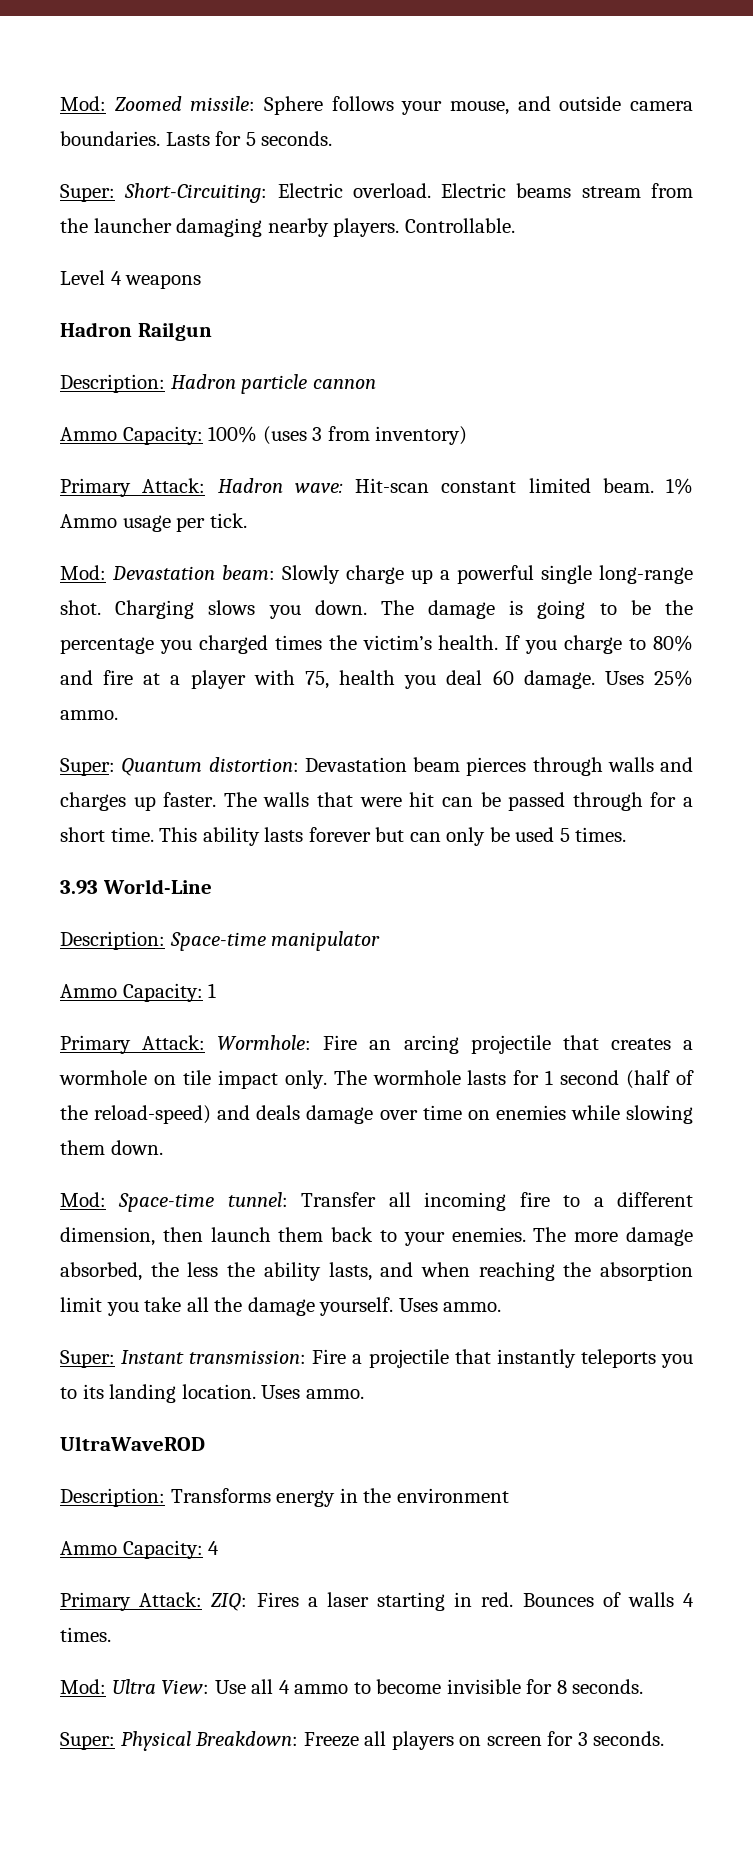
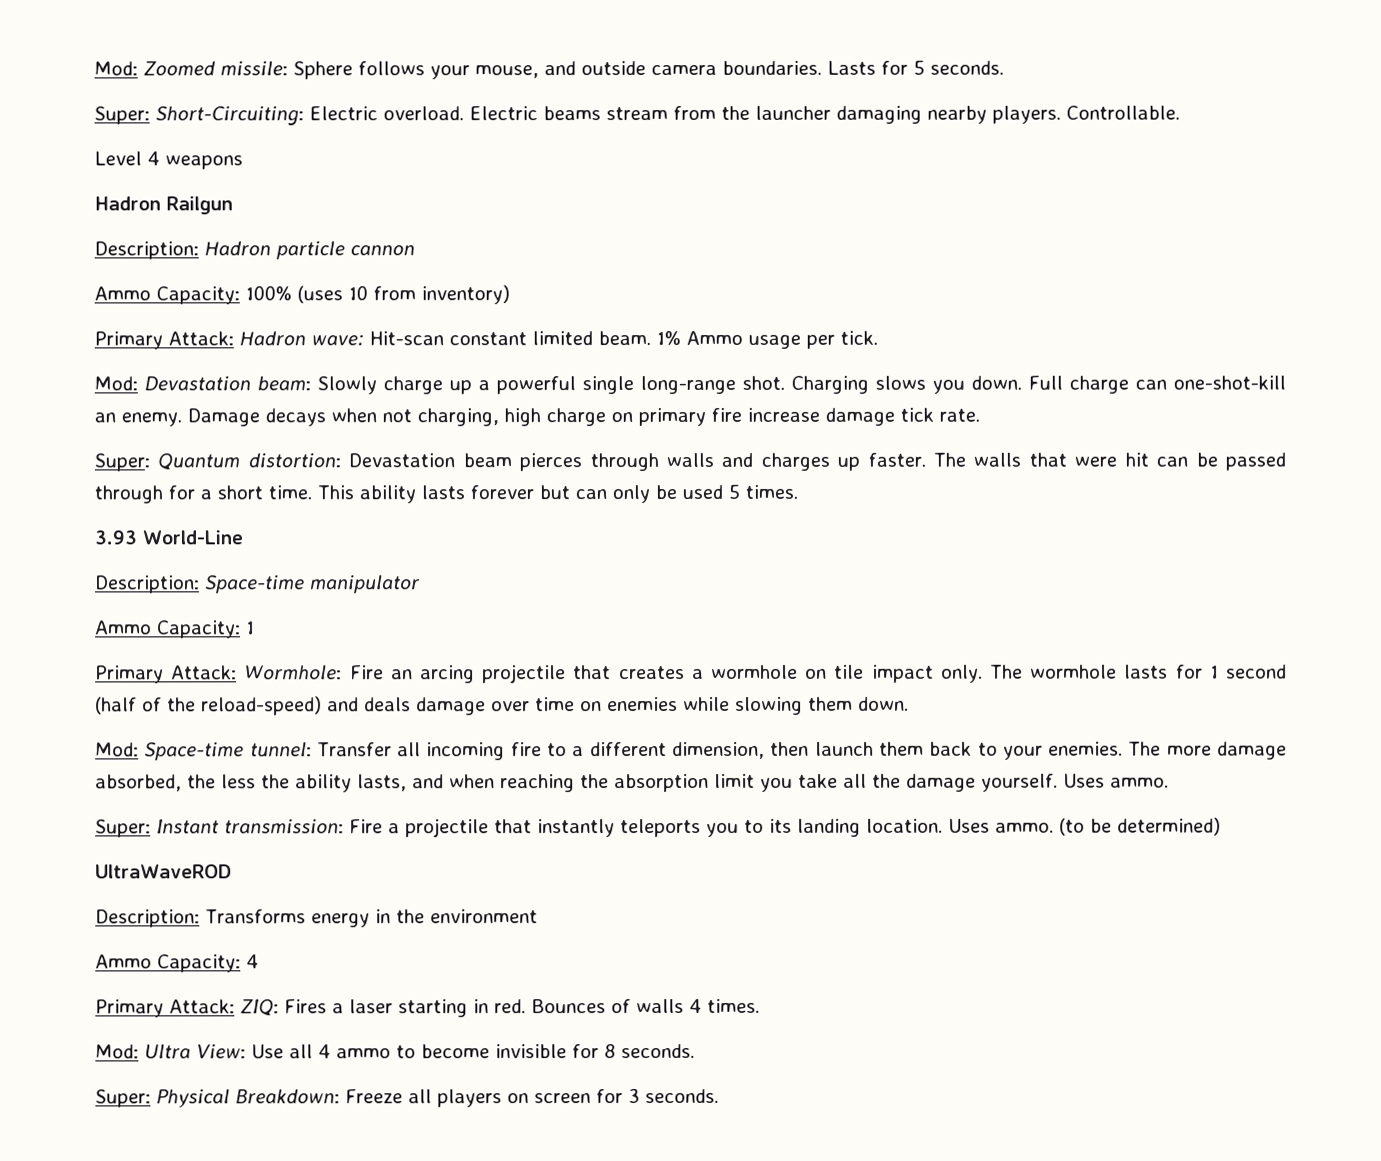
- Ammo Capacity: 100% (uses 3 from inventory)
+ Ammo Capacity: 100% (uses 10 from inventory)
- The damage is going to be the percentage you charged times the victim’s health. If you charge to 80% and fire at a player with 75, health you deal 60 damage. Uses 25% ammo.
+ Full charge can one-shot-kill an enemy. Damage decays when not charging, high charge on primary fire increase damage tick rate.
+ (to be determined)

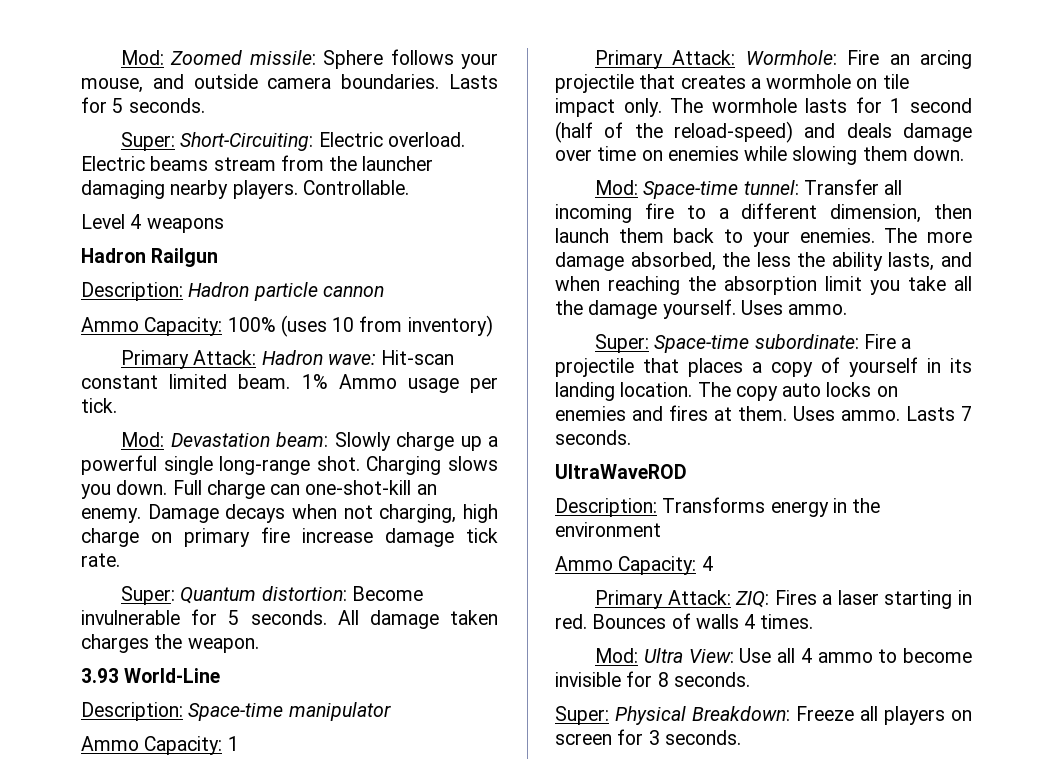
- Super: Quantum distortion: Devastation beam pierces through walls and charges up faster. The walls that were hit can be passed through for a short time. This ability lasts forever but can only be used 5 times.
+ Super: Quantum distortion: Become invulnerable for 5 seconds. All damage taken charges the weapon.
- Super: Instant transmission: Fire a projectile that instantly teleports you to its landing location. Uses ammo. (to be determined)
+ Super: Space-time subordinate: Fire a projectile that places a copy of yourself in its landing location. The copy auto locks on enemies and fires at them. Uses ammo. Lasts 7 seconds.

